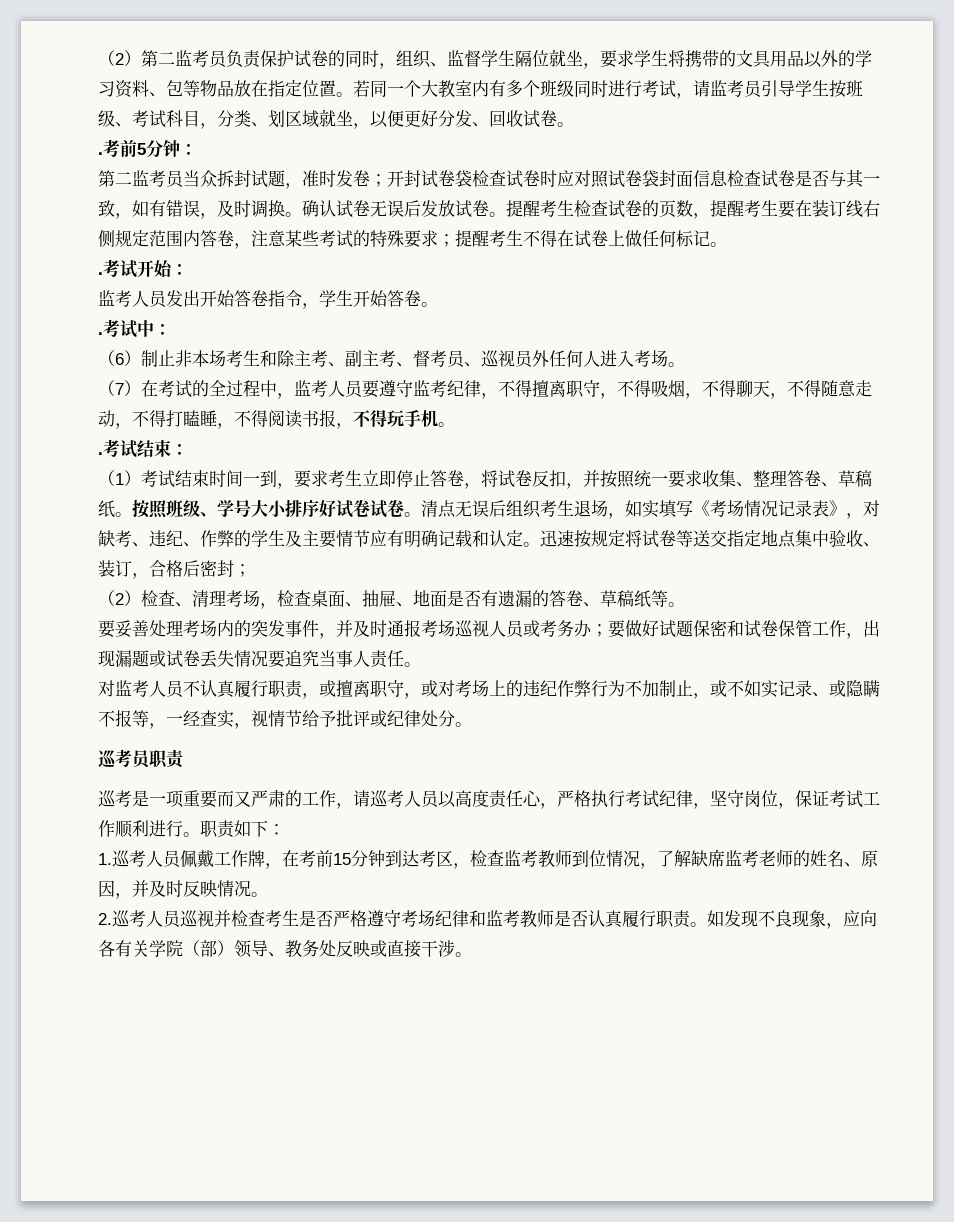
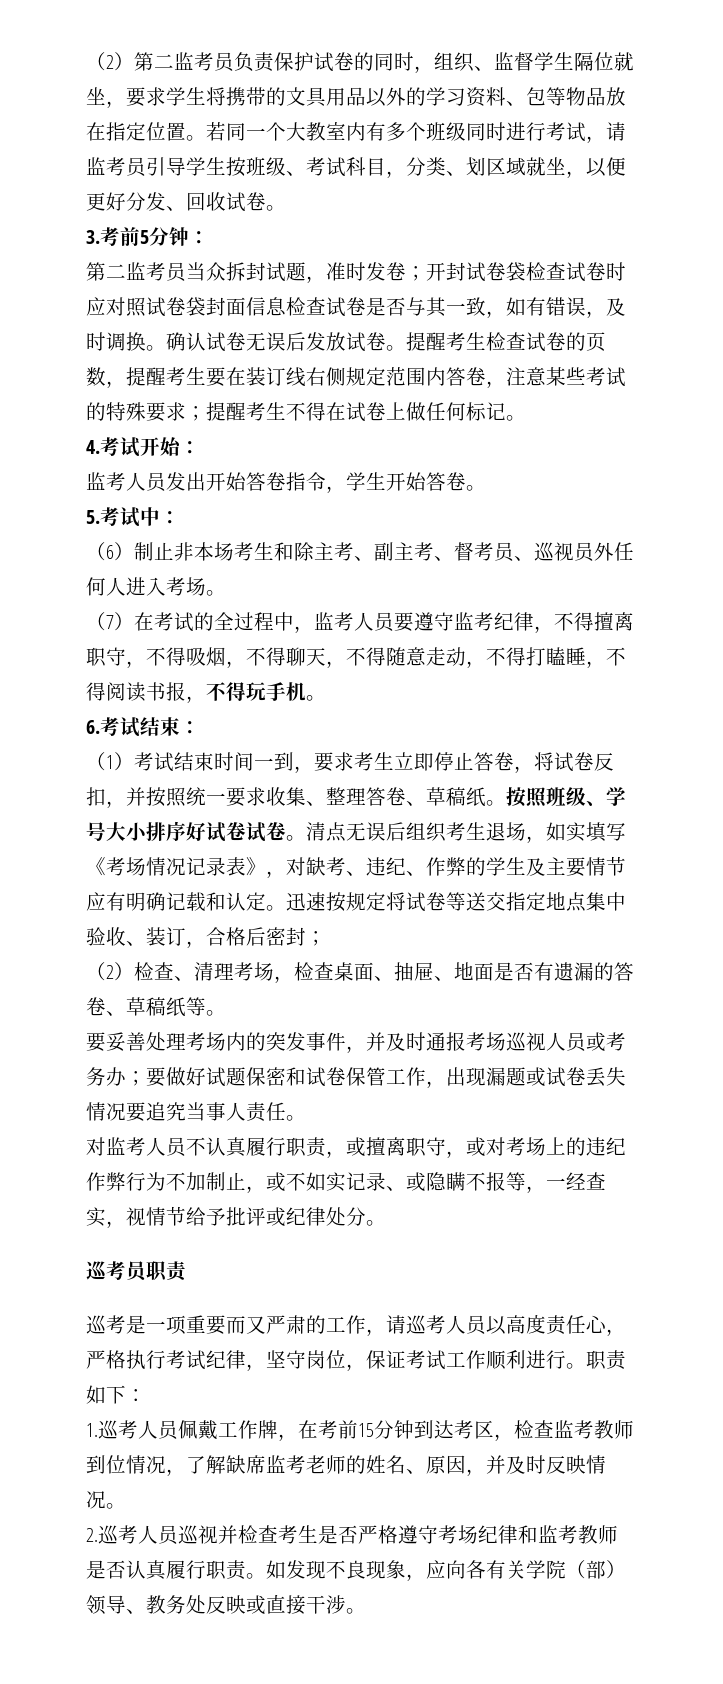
- .考前5分钟：
+ 3.考前5分钟：
- .考试开始：
+ 4.考试开始：
- .考试中：
+ 5.考试中：
- .考试结束：
+ 6.考试结束：

